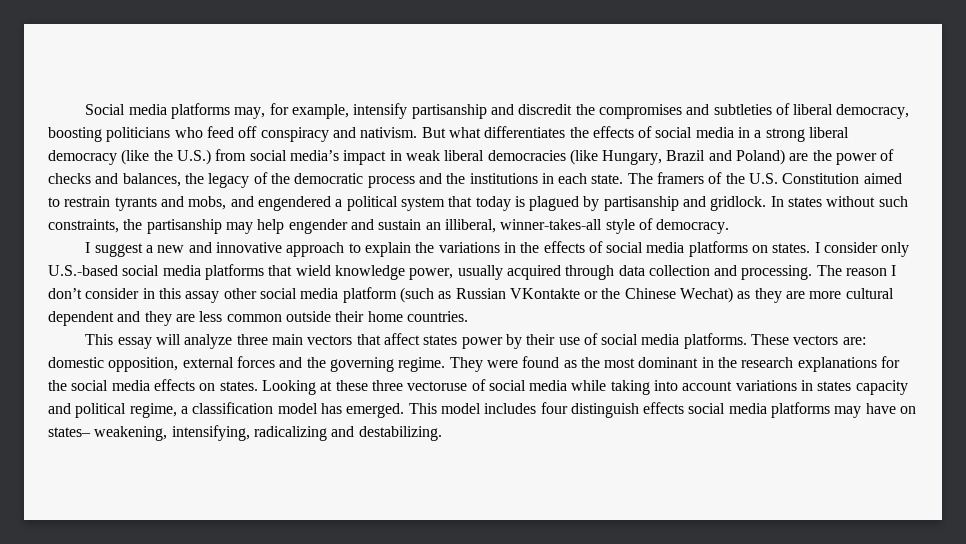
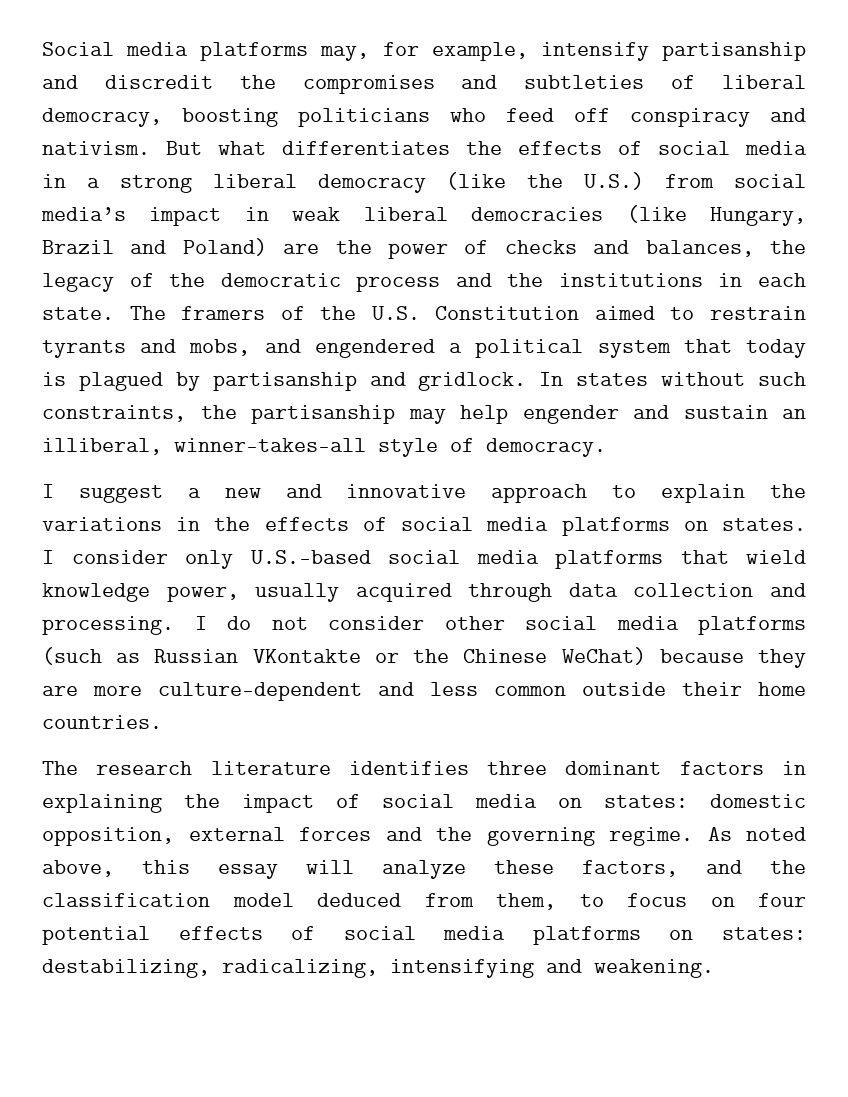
- The reason I don’t consider in this assay other social media platform (such as Russian VKontakte or the Chinese Wechat) as they are more cultural dependent and they are less common outside their home countries.
+ I do not consider other social media platforms (such as Russian VKontakte or the Chinese WeChat) because they are more culture-dependent and less common outside their home countries.
- This essay will analyze three main vectors that affect states power by their use of social media platforms. These vectors are: domestic opposition, external forces and the governing regime.
+ The research literature identifies three dominant factors in explaining the impact of social media on states: domestic opposition, external forces and the governing regime.
- They were found as the most dominant in the research explanations for the social media effects on states. Looking at these three vectoruse of social media while taking into account variations in states capacity and political regime, a classification model has emerged. This model includes four distinguish effects social media platforms may have on states– weakening, intensifying, radicalizing and destabilizing.
+ As noted above, this essay will analyze these factors, and the classification model deduced from them, to focus on four potential effects of social media platforms on states: destabilizing, radicalizing, intensifying and weakening.

